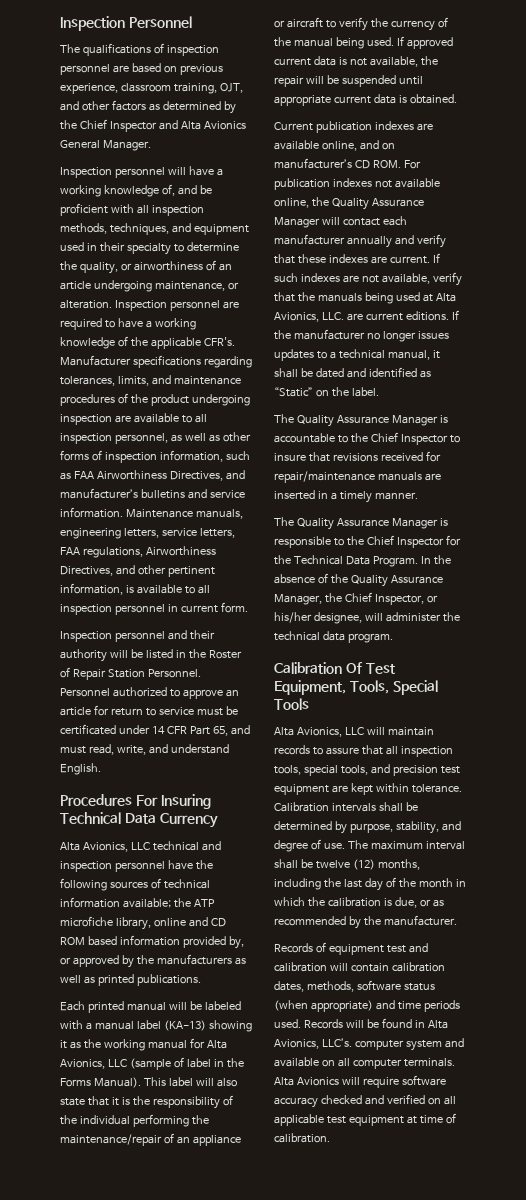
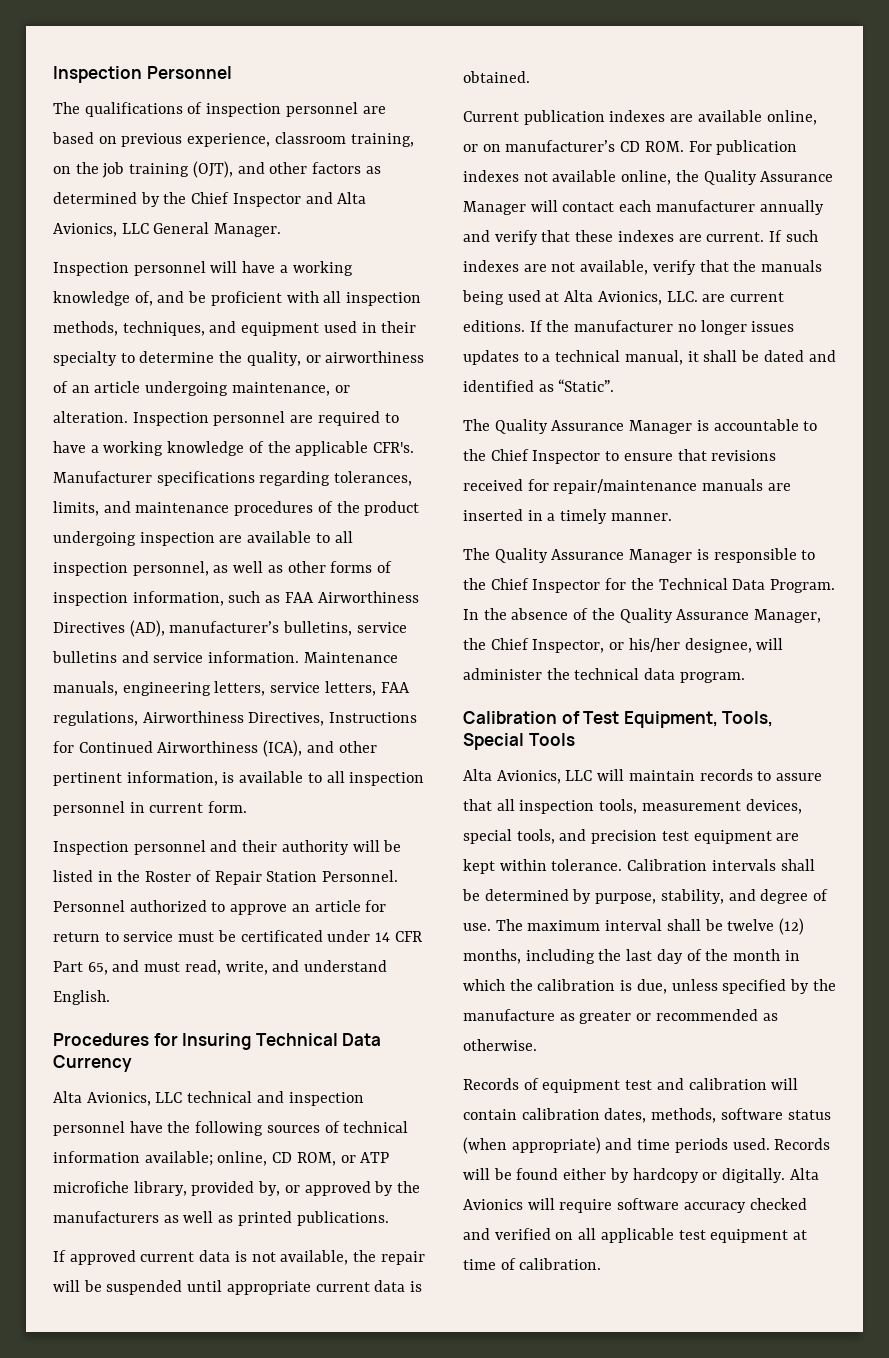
- The qualifications of inspection personnel are based on previous experience, classroom training, OJT, and other factors as determined by the Chief Inspector and Alta Avionics General Manager.
+ The qualifications of inspection personnel are based on previous experience, classroom training, on the job training (OJT), and other factors as determined by the Chief Inspector and Alta Avionics, LLC General Manager.
- Manufacturer specifications regarding tolerances, limits, and maintenance procedures of the product undergoing inspection are available to all inspection personnel, as well as other forms of inspection information, such as FAA Airworthiness Directives, and manufacturer’s bulletins and service information.
+ Manufacturer specifications regarding tolerances, limits, and maintenance procedures of the product undergoing inspection are available to all inspection personnel, as well as other forms of inspection information, such as FAA Airworthiness Directives (AD), manufacturer’s bulletins, service bulletins and service information.
- Maintenance manuals, engineering letters, service letters, FAA regulations, Airworthiness Directives, and other pertinent information, is available to all inspection personnel in current form.
+ Maintenance manuals, engineering letters, service letters, FAA regulations, Airworthiness Directives, Instructions for Continued Airworthiness (ICA), and other pertinent information, is available to all inspection personnel in current form.
- Procedures For Insuring Technical Data Currency
+ Procedures for Insuring Technical Data Currency
- Alta Avionics, LLC technical and inspection personnel have the following sources of technical information available; the ATP microfiche library, online and CD ROM based information provided by, or approved by the manufacturers as well as printed publications.
+ Alta Avionics, LLC technical and inspection personnel have the following sources of technical information available; online, CD ROM, or ATP microfiche library, provided by, or approved by the manufacturers as well as printed publications.
- Each printed manual will be labeled with a manual label (KA-13) showing it as the working manual for Alta Avionics, LLC (sample of label in the Forms Manual). This label will also state that it is the responsibility of the individual performing the maintenance/repair of an appliance or aircraft to verify the currency of the manual being used.
- Current publication indexes are available online, and on manufacturer’s CD ROM. For publication indexes not available online, the Quality Assurance Manager will contact each manufacturer annually and verify that these indexes are current.
+ Current publication indexes are available online, or on manufacturer’s CD ROM. For publication indexes not available online, the Quality Assurance Manager will contact each manufacturer annually and verify that these indexes are current.
- If the manufacturer no longer issues updates to a technical manual, it shall be dated and identified as “Static” on the label.
+ If the manufacturer no longer issues updates to a technical manual, it shall be dated and identified as “Static”.
- The Quality Assurance Manager is accountable to the Chief Inspector to insure that revisions received for repair/maintenance manuals are inserted in a timely manner.
+ The Quality Assurance Manager is accountable to the Chief Inspector to ensure that revisions received for repair/maintenance manuals are inserted in a timely manner.
- Calibration Of Test Equipment, Tools, Special Tools
+ Calibration of Test Equipment, Tools, Special Tools
- Alta Avionics, LLC will maintain records to assure that all inspection tools, special tools, and precision test equipment are kept within tolerance.
+ Alta Avionics, LLC will maintain records to assure that all inspection tools, measurement devices, special tools, and precision test equipment are kept within tolerance.
- The maximum interval shall be twelve (12) months, including the last day of the month in which the calibration is due, or as recommended by the manufacturer.
+ The maximum interval shall be twelve (12) months, including the last day of the month in which the calibration is due, unless specified by the manufacture as greater or recommended as otherwise.
- Records will be found in Alta Avionics, LLC’s. computer system and available on all computer terminals.
+ Records will be found either by hardcopy or digitally.

